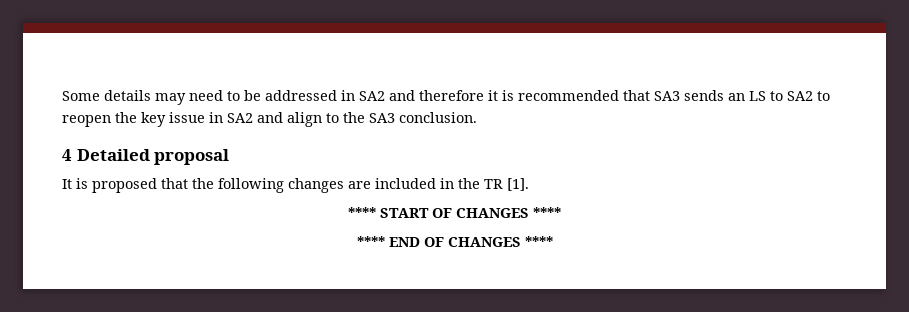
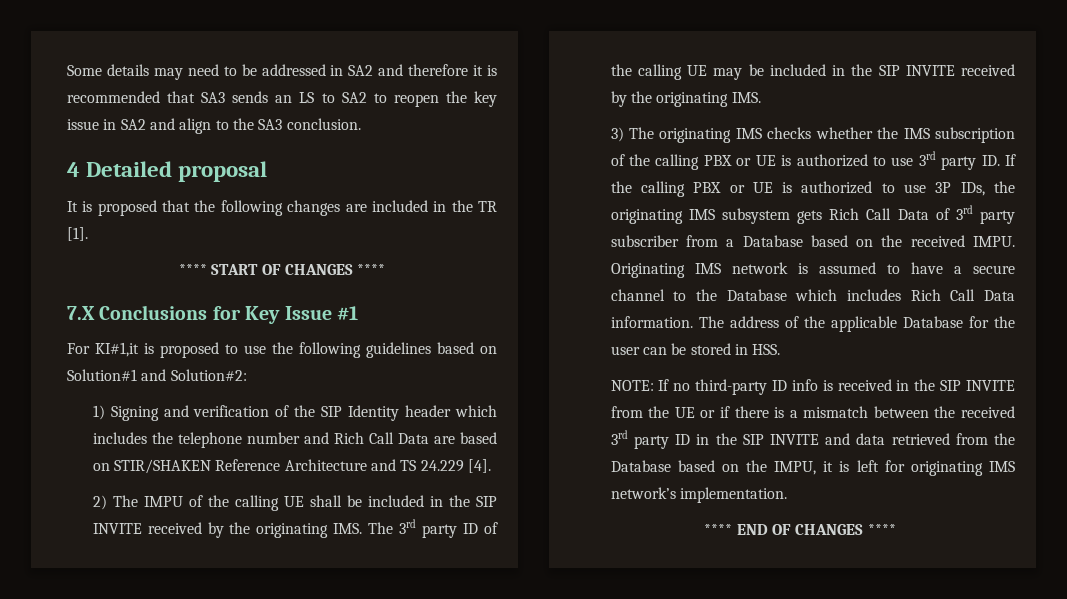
+ 7.X Conclusions for Key Issue #1
+ For KI#1,it is proposed to use the following guidelines based on Solution#1 and Solution#2:
+ 1) Signing and verification of the SIP Identity header which includes the telephone number and Rich Call Data are based on STIR/SHAKEN Reference Architecture and TS 24.229 [4].
+ 2) The IMPU of the calling UE shall be included in the SIP INVITE received by the originating IMS. The 3rd party ID of the calling UE may be included in the SIP INVITE received by the originating IMS.
+ 3) The originating IMS checks whether the IMS subscription of the calling PBX or UE is authorized to use 3rd party ID. If the calling PBX or UE is authorized to use 3P IDs, the originating IMS subsystem gets Rich Call Data of 3rd party subscriber from a Database based on the received IMPU. Originating IMS network is assumed to have a secure channel to the Database which includes Rich Call Data information. The address of the applicable Database for the user can be stored in HSS.
+ NOTE: If no third-party ID info is received in the SIP INVITE from the UE or if there is a mismatch between the received 3rd party ID in the SIP INVITE and data retrieved from the Database based on the IMPU, it is left for originating IMS network’s implementation.

